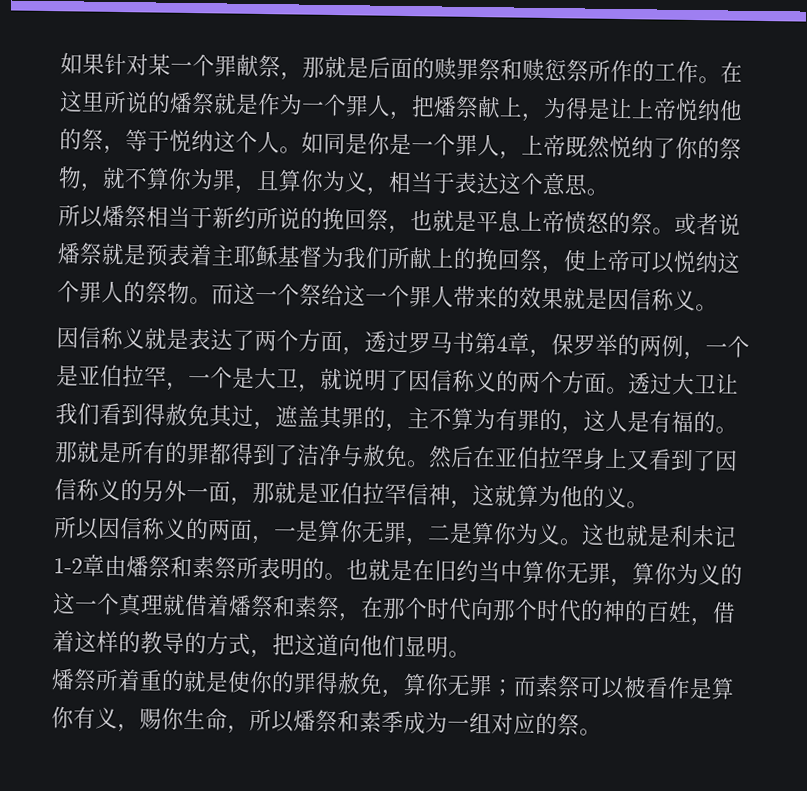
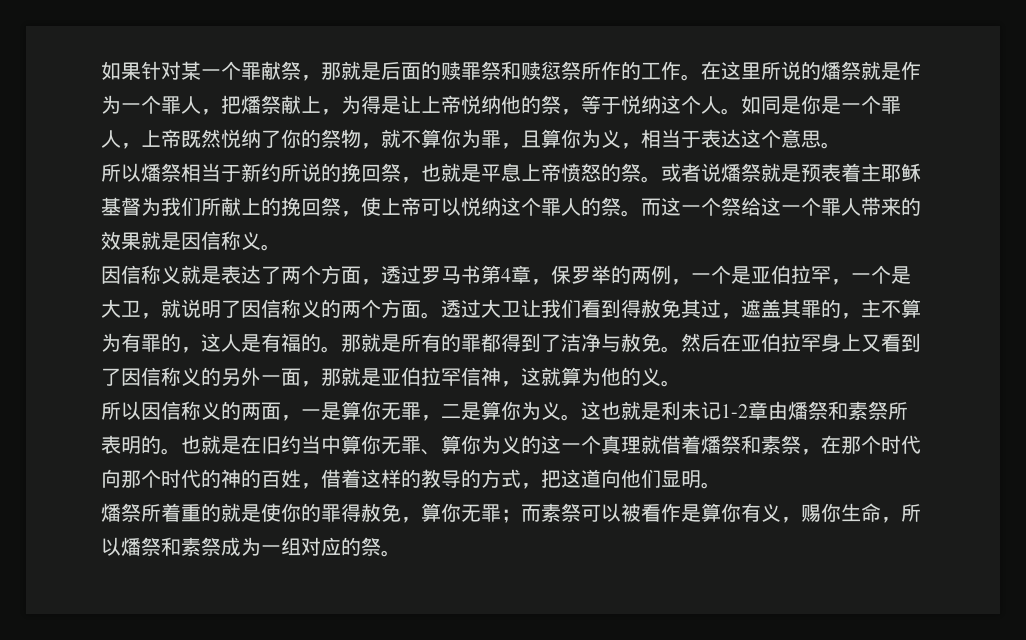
- 或者说燔祭就是预表着主耶稣基督为我们所献上的挽回祭，使上帝可以悦纳这个罪人的祭物。
+ 或者说燔祭就是预表着主耶稣基督为我们所献上的挽回祭，使上帝可以悦纳这个罪人的祭。
- 也就是在旧约当中算你无罪，算你为义的这一个真理就借着燔祭和素祭，在那个时代向那个时代的神的百姓，借着这样的教导的方式，把这道向他们显明。
+ 也就是在旧约当中算你无罪、算你为义的这一个真理就借着燔祭和素祭，在那个时代向那个时代的神的百姓，借着这样的教导的方式，把这道向他们显明。
- 燔祭所着重的就是使你的罪得赦免，算你无罪；而素祭可以被看作是算你有义，赐你生命，所以燔祭和素季成为一组对应的祭。
+ 燔祭所着重的就是使你的罪得赦免，算你无罪；而素祭可以被看作是算你有义，赐你生命，所以燔祭和素祭成为一组对应的祭。

